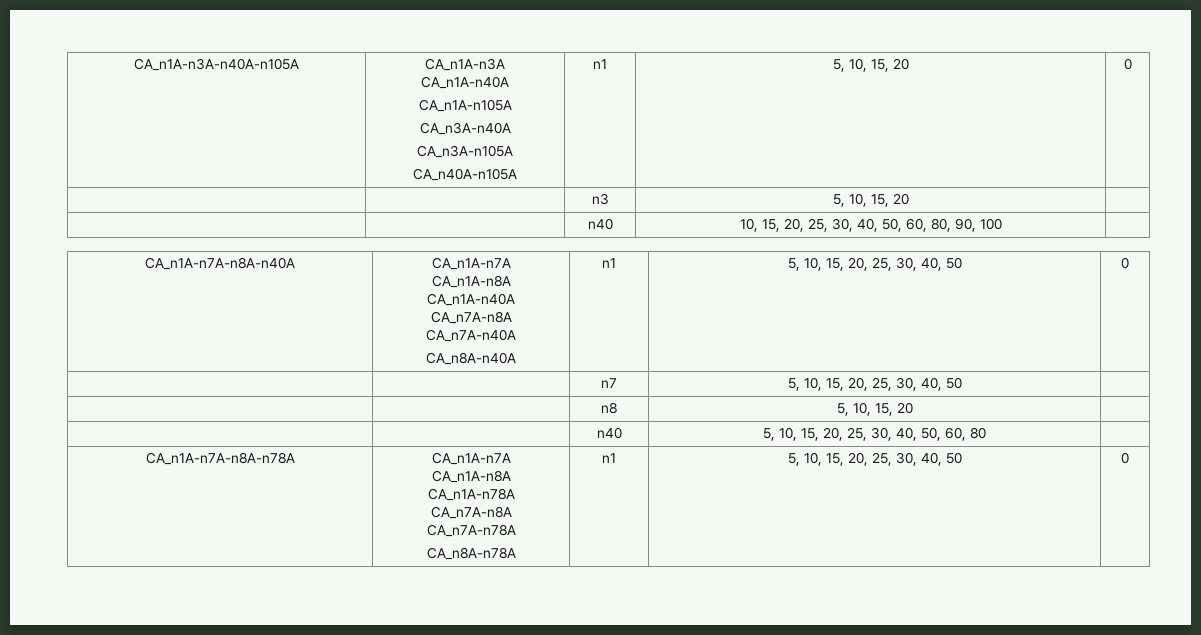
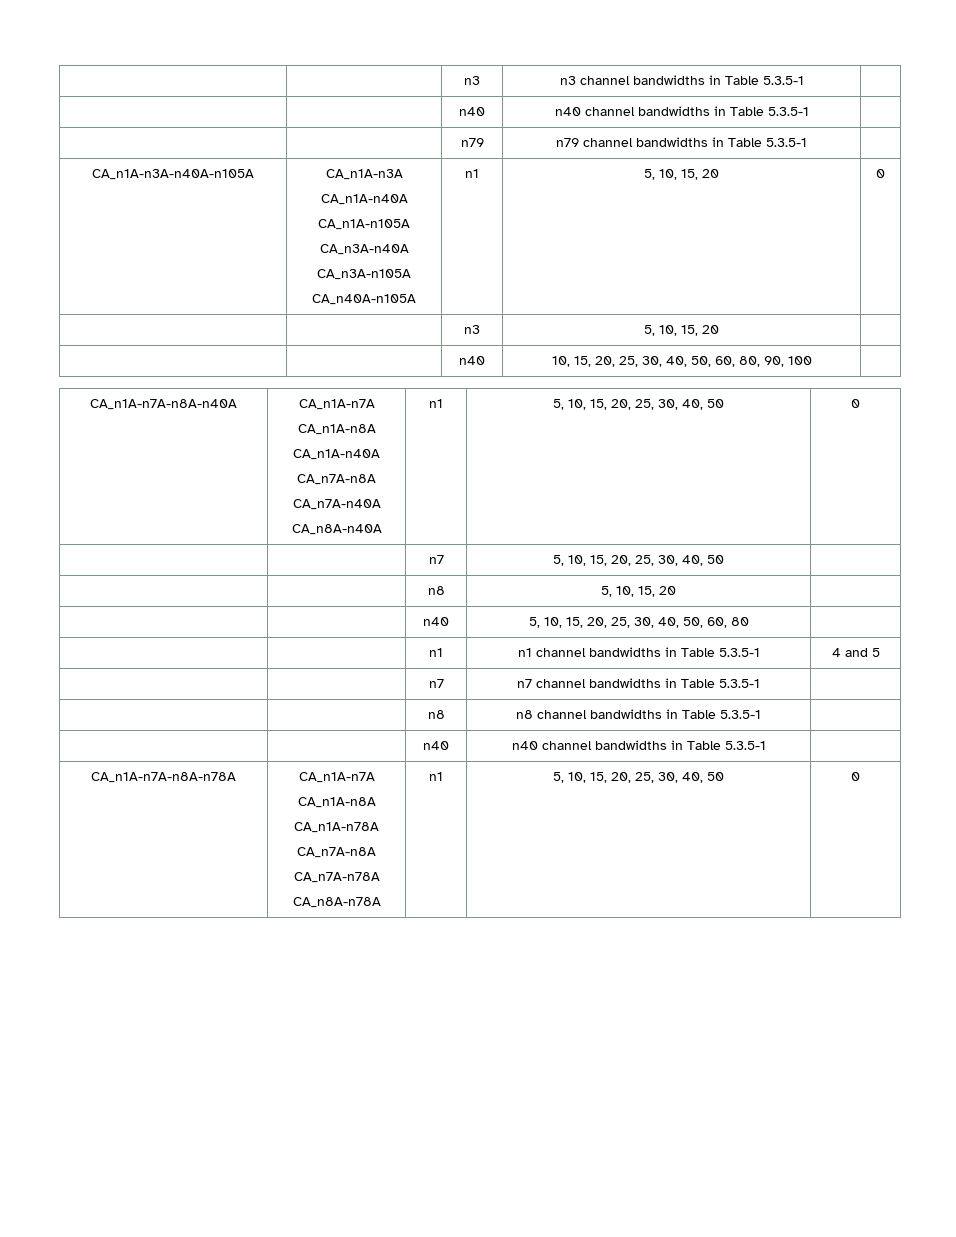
+ | | n3 | n3 channel bandwidths in Table 5.3.5-1 |
+ | | n40 | n40 channel bandwidths in Table 5.3.5-1 |
+ | | n79 | n79 channel bandwidths in Table 5.3.5-1 |
+ | | n1 | n1 channel bandwidths in Table 5.3.5-1 | 4 and 5
+ | | n7 | n7 channel bandwidths in Table 5.3.5-1 |
+ | | n8 | n8 channel bandwidths in Table 5.3.5-1 |
+ | | n40 | n40 channel bandwidths in Table 5.3.5-1 |

